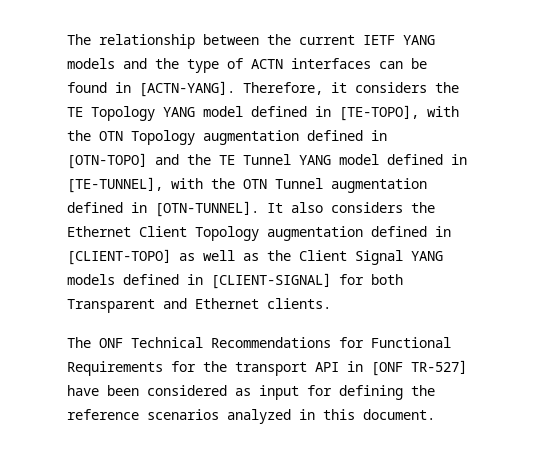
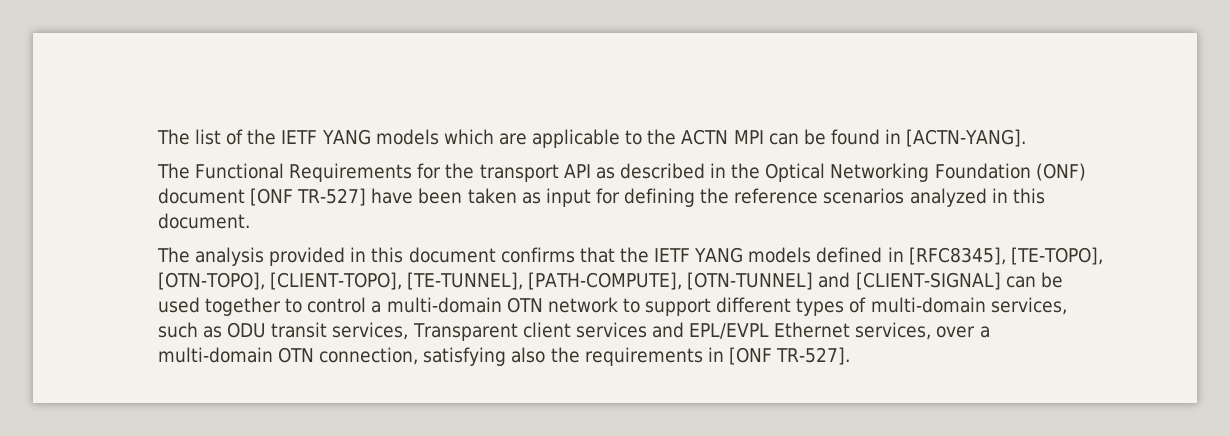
- The relationship between the current IETF YANG models and the type of ACTN interfaces can be found in [ACTN-YANG]. Therefore, it considers the TE Topology YANG model defined in [TE-TOPO], with the OTN Topology augmentation defined in [OTN-TOPO] and the TE Tunnel YANG model defined in [TE-TUNNEL], with the OTN Tunnel augmentation defined in [OTN-TUNNEL]. It also considers the Ethernet Client Topology augmentation defined in [CLIENT-TOPO] as well as the Client Signal YANG models defined in [CLIENT-SIGNAL] for both Transparent and Ethernet clients.
- The ONF Technical Recommendations for Functional Requirements for the transport API in [ONF TR-527] have been considered as input for defining the reference scenarios analyzed in this document.
+ The list of the IETF YANG models which are applicable to the ACTN MPI can be found in [ACTN-YANG].
+ The Functional Requirements for the transport API as described in the Optical Networking Foundation (ONF) document [ONF TR-527] have been taken as input for defining the reference scenarios analyzed in this document.
+ The analysis provided in this document confirms that the IETF YANG models defined in [RFC8345], [TE-TOPO], [OTN-TOPO], [CLIENT-TOPO], [TE-TUNNEL], [PATH-COMPUTE], [OTN-TUNNEL] and [CLIENT-SIGNAL] can be used together to control a multi-domain OTN network to support different types of multi-domain services, such as ODU transit services, Transparent client services and EPL/EVPL Ethernet services, over a multi-domain OTN connection, satisfying also the requirements in [ONF TR-527].

